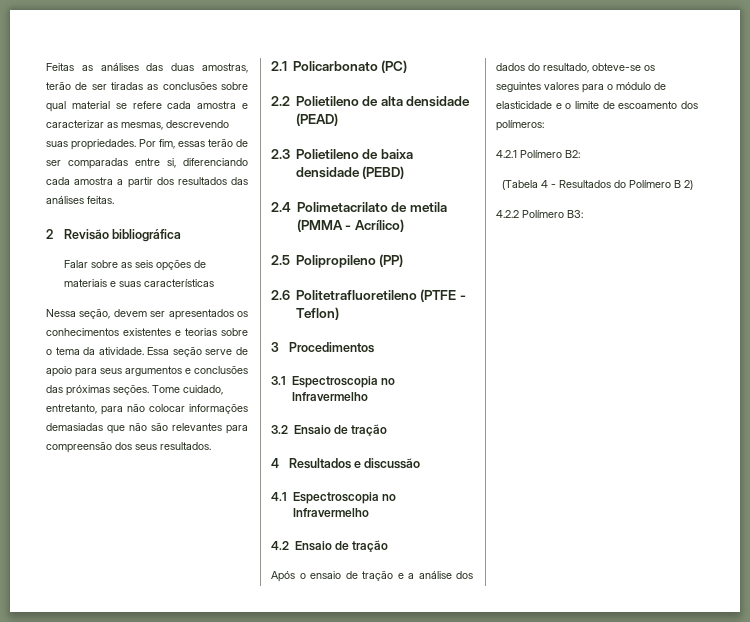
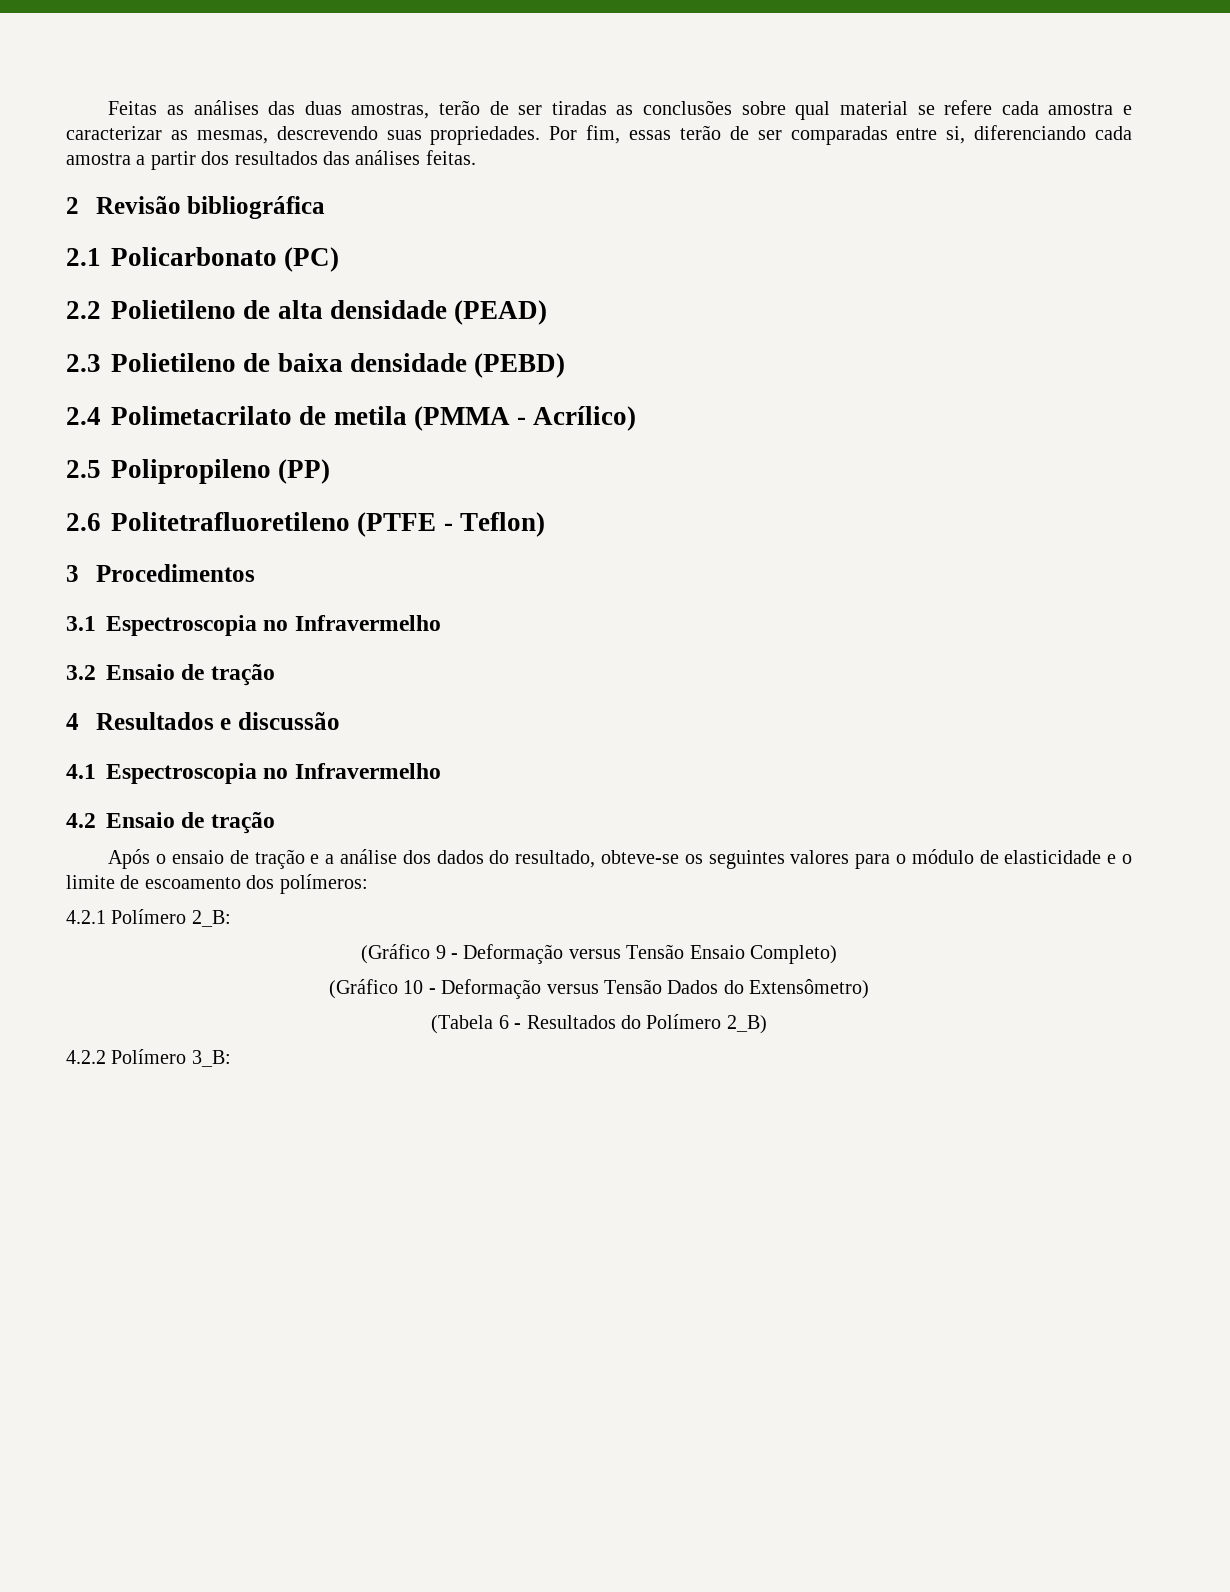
- Falar sobre as seis opções de materiais e suas características
- Nessa seção, devem ser apresentados os conhecimentos existentes e teorias sobre o tema da atividade. Essa seção serve de apoio para seus argumentos e conclusões das próximas seções. Tome cuidado, entretanto, para não colocar informações demasiadas que não são relevantes para compreensão dos seus resultados.
- 4.2.1 Polímero B2:
+ 4.2.1 Polímero 2_B:
+ (Gráfico 9 - Deformação versus Tensão Ensaio Completo)
+ (Gráfico 10 - Deformação versus Tensão Dados do Extensômetro)
- (Tabela 4 - Resultados do Polímero B 2)
+ (Tabela 6 - Resultados do Polímero 2_B)
- 4.2.2 Polímero B3:
+ 4.2.2 Polímero 3_B:

